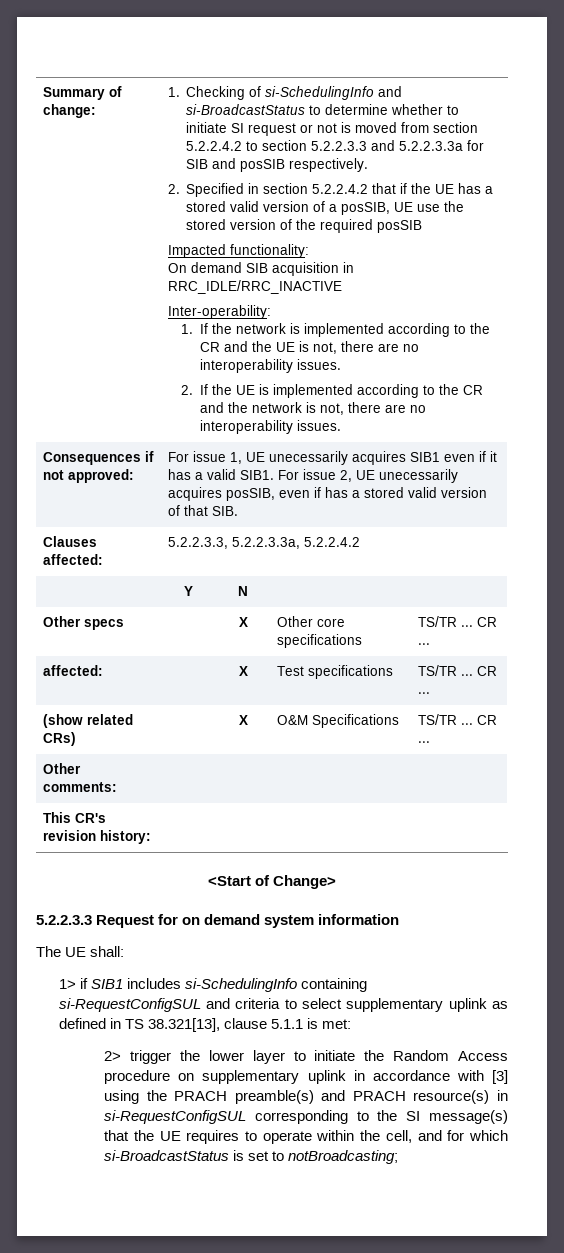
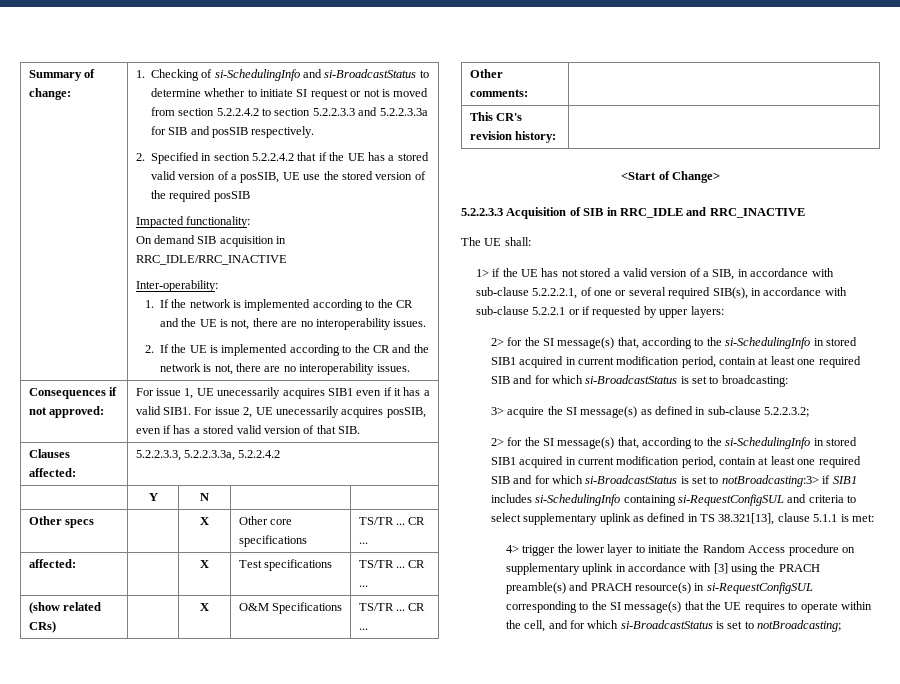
- 5.2.2.3.3 Request for on demand system information
+ 5.2.2.3.3 Acquisition of SIB in RRC_IDLE and RRC_INACTIVE
- 1> if SIB1 includes si-SchedulingInfo containing si-RequestConfigSUL and criteria to select supplementary uplink as defined in TS 38.321[13], clause 5.1.1 is met:
+ 1> if the UE has not stored a valid version of a SIB, in accordance with sub-clause 5.2.2.2.1, of one or several required SIB(s), in accordance with sub-clause 5.2.2.1 or if requested by upper layers:
+ 2> for the SI message(s) that, according to the si-SchedulingInfo in stored SIB1 acquired in current modification period, contain at least one required SIB and for which si-BroadcastStatus is set to broadcasting:
+ 3> acquire the SI message(s) as defined in sub-clause 5.2.2.3.2;
+ 2> for the SI message(s) that, according to the si-SchedulingInfo in stored SIB1 acquired in current modification period, contain at least one required SIB and for which si-BroadcastStatus is set to notBroadcasting:3> if SIB1 includes si-SchedulingInfo containing si-RequestConfigSUL and criteria to select supplementary uplink as defined in TS 38.321[13], clause 5.1.1 is met:
- 2> trigger the lower layer to initiate the Random Access procedure on supplementary uplink in accordance with [3] using the PRACH preamble(s) and PRACH resource(s) in si-RequestConfigSUL corresponding to the SI message(s) that the UE requires to operate within the cell, and for which si-BroadcastStatus is set to notBroadcasting;
+ 4> trigger the lower layer to initiate the Random Access procedure on supplementary uplink in accordance with [3] using the PRACH preamble(s) and PRACH resource(s) in si-RequestConfigSUL corresponding to the SI message(s) that the UE requires to operate within the cell, and for which si-BroadcastStatus is set to notBroadcasting;

